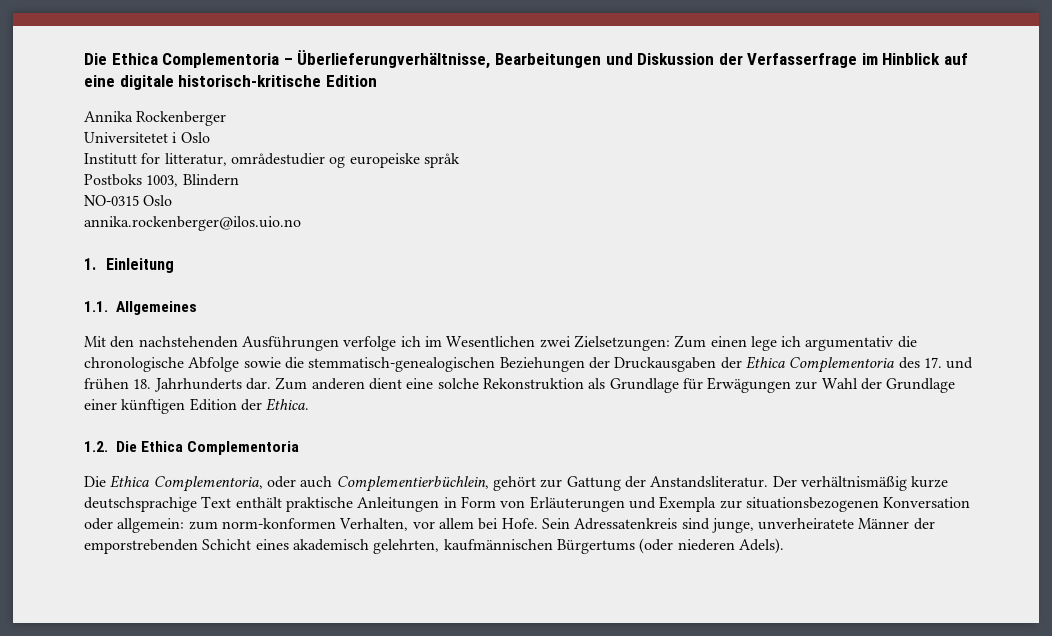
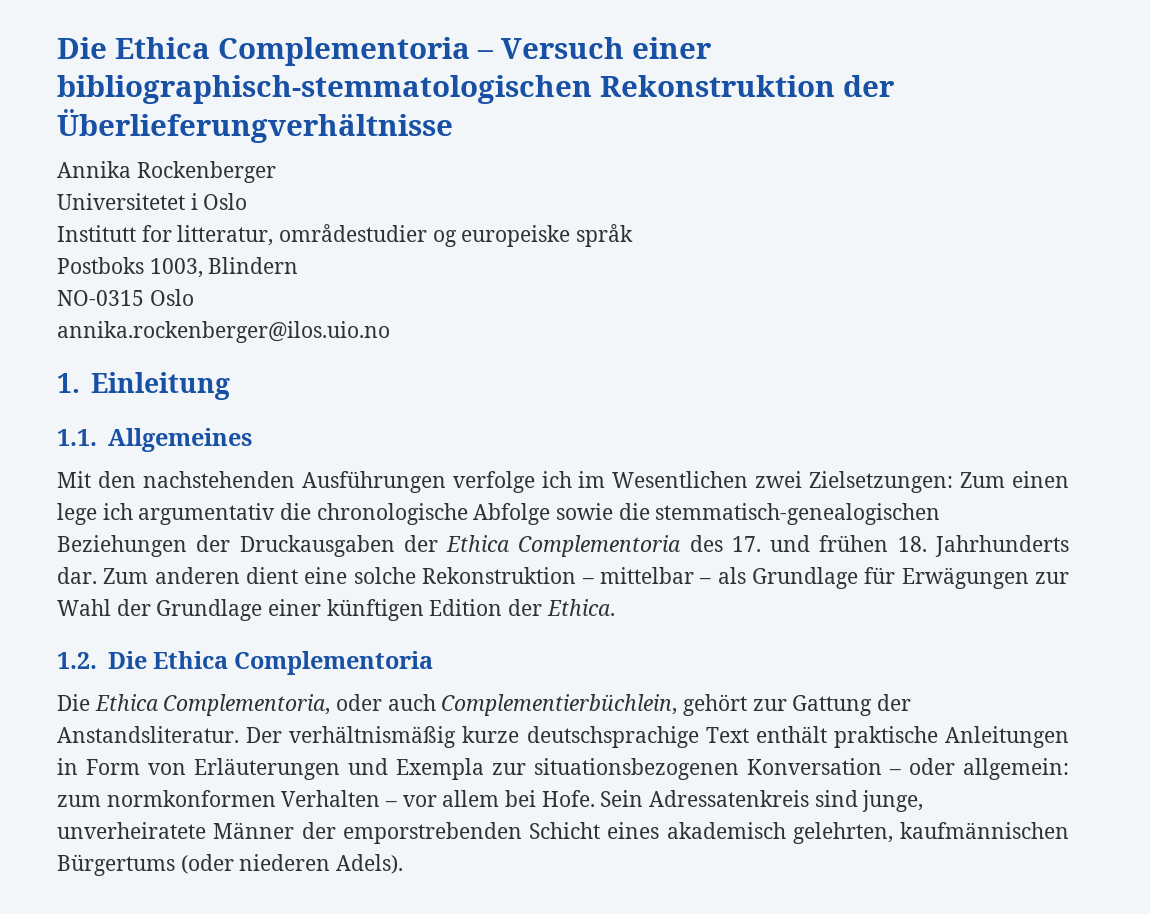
- Die Ethica Complementoria – Überlieferungverhältnisse, Bearbeitungen und Diskussion der Verfasserfrage im Hinblick auf eine digitale historisch-kritische Edition
+ Die Ethica Complementoria – Versuch einer bibliographisch-stemmatologischen Rekonstruktion der Überlieferungverhältnisse
- Zum anderen dient eine solche Rekonstruktion als Grundlage für Erwägungen zur Wahl der Grundlage einer künftigen Edition der Ethica.
+ Zum anderen dient eine solche Rekonstruktion – mittelbar – als Grundlage für Erwägungen zur Wahl der Grundlage einer künftigen Edition der Ethica.
- Der verhältnismäßig kurze deutschsprachige Text enthält praktische Anleitungen in Form von Erläuterungen und Exempla zur situationsbezogenen Konversation oder allgemein: zum norm-konformen Verhalten, vor allem bei Hofe.
+ Der verhältnismäßig kurze deutschsprachige Text enthält praktische Anleitungen in Form von Erläuterungen und Exempla zur situationsbezogenen Konversation – oder allgemein: zum normkonformen Verhalten – vor allem bei Hofe.

